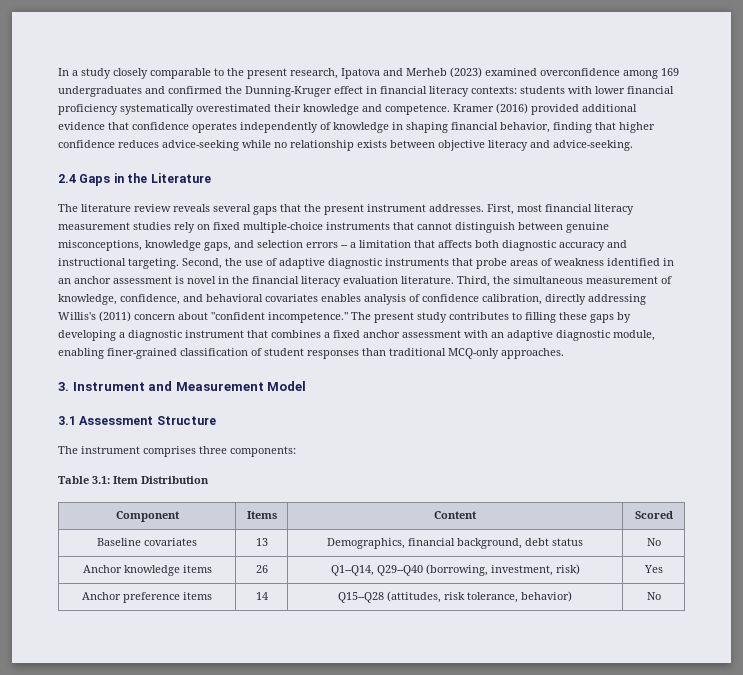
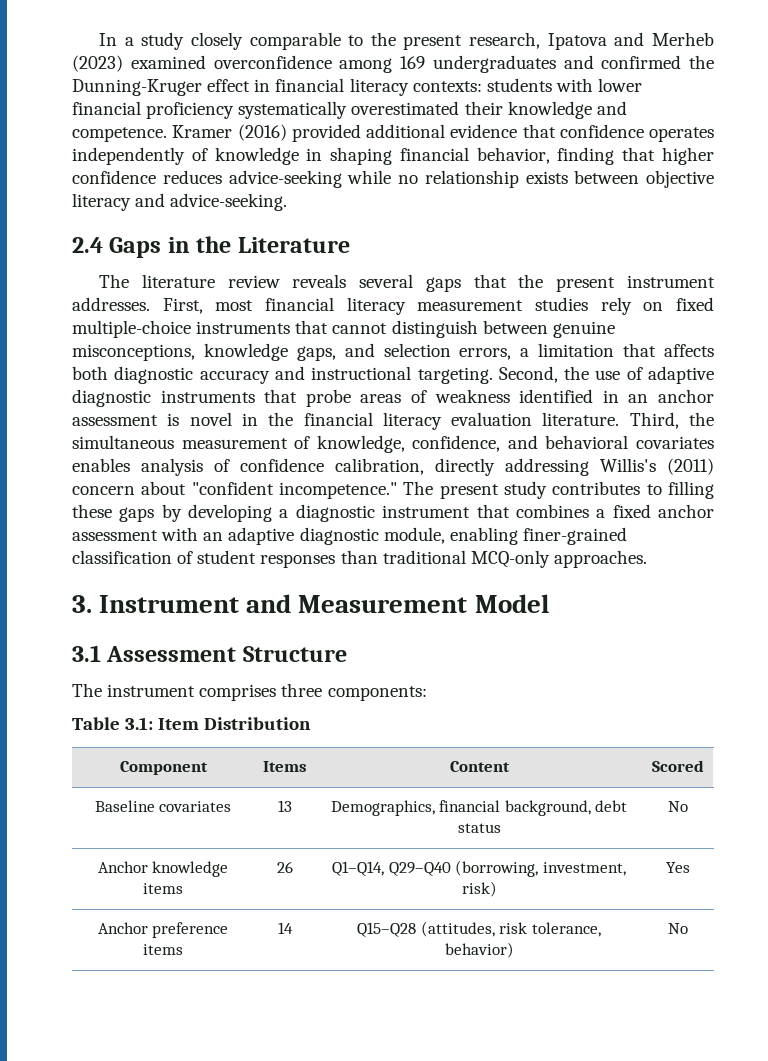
- First, most financial literacy measurement studies rely on fixed multiple-choice instruments that cannot distinguish between genuine misconceptions, knowledge gaps, and selection errors -- a limitation that affects both diagnostic accuracy and instructional targeting.
+ First, most financial literacy measurement studies rely on fixed multiple-choice instruments that cannot distinguish between genuine misconceptions, knowledge gaps, and selection errors, a limitation that affects both diagnostic accuracy and instructional targeting.
- Anchor knowledge items | 26 | Q1--Q14, Q29--Q40 (borrowing, investment, risk) | Yes
+ Anchor knowledge items | 26 | Q1–Q14, Q29–Q40 (borrowing, investment, risk) | Yes
- Anchor preference items | 14 | Q15--Q28 (attitudes, risk tolerance, behavior) | No
+ Anchor preference items | 14 | Q15–Q28 (attitudes, risk tolerance, behavior) | No

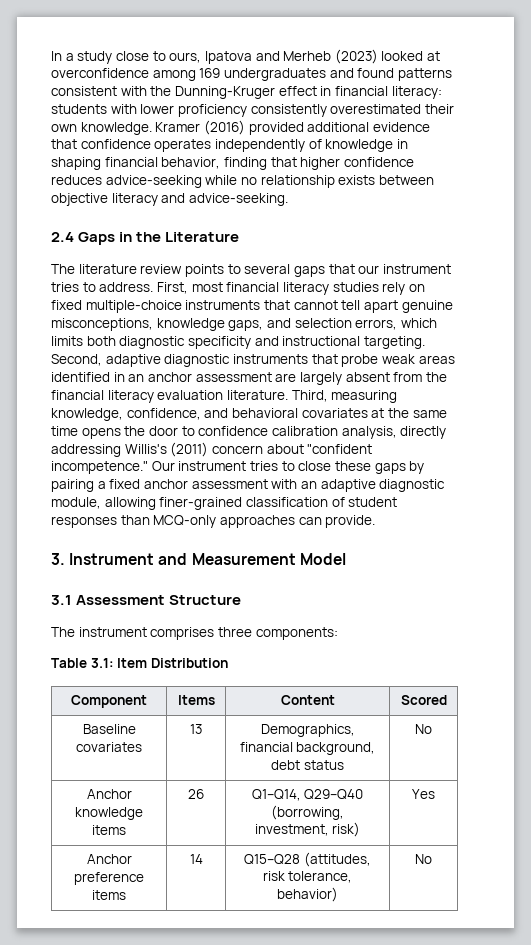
- In a study closely comparable to the present research, Ipatova and Merheb (2023) examined overconfidence among 169 undergraduates and confirmed the Dunning-Kruger effect in financial literacy contexts: students with lower financial proficiency systematically overestimated their knowledge and competence.
+ In a study close to ours, Ipatova and Merheb (2023) looked at overconfidence among 169 undergraduates and found patterns consistent with the Dunning-Kruger effect in financial literacy: students with lower proficiency consistently overestimated their own knowledge.
- The literature review reveals several gaps that the present instrument addresses.
+ The literature review points to several gaps that our instrument tries to address.
- First, most financial literacy measurement studies rely on fixed multiple-choice instruments that cannot distinguish between genuine misconceptions, knowledge gaps, and selection errors, a limitation that affects both diagnostic accuracy and instructional targeting.
+ First, most financial literacy studies rely on fixed multiple-choice instruments that cannot tell apart genuine misconceptions, knowledge gaps, and selection errors, which limits both diagnostic specificity and instructional targeting.
- Second, the use of adaptive diagnostic instruments that probe areas of weakness identified in an anchor assessment is novel in the financial literacy evaluation literature.
+ Second, adaptive diagnostic instruments that probe weak areas identified in an anchor assessment are largely absent from the financial literacy evaluation literature.
- Third, the simultaneous measurement of knowledge, confidence, and behavioral covariates enables analysis of confidence calibration, directly addressing Willis's (2011) concern about "confident incompetence."
+ Third, measuring knowledge, confidence, and behavioral covariates at the same time opens the door to confidence calibration analysis, directly addressing Willis's (2011) concern about "confident incompetence."
- The present study contributes to filling these gaps by developing a diagnostic instrument that combines a fixed anchor assessment with an adaptive diagnostic module, enabling finer-grained classification of student responses than traditional MCQ-only approaches.
+ Our instrument tries to close these gaps by pairing a fixed anchor assessment with an adaptive diagnostic module, allowing finer-grained classification of student responses than MCQ-only approaches can provide.

